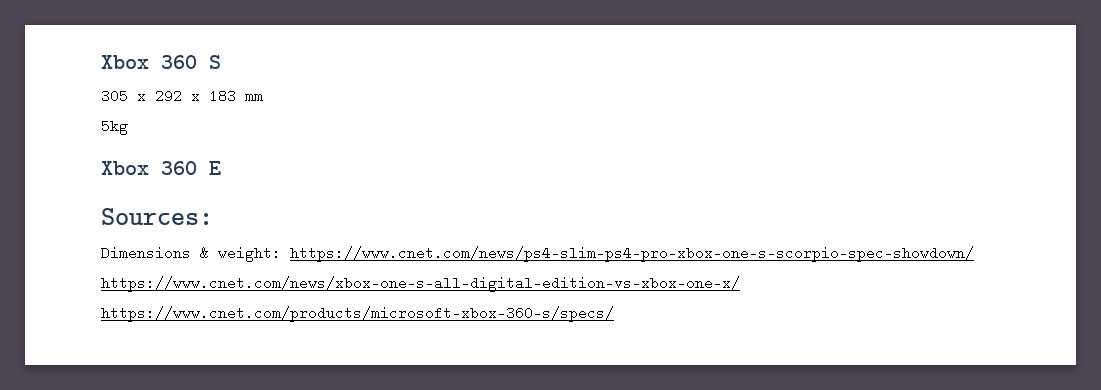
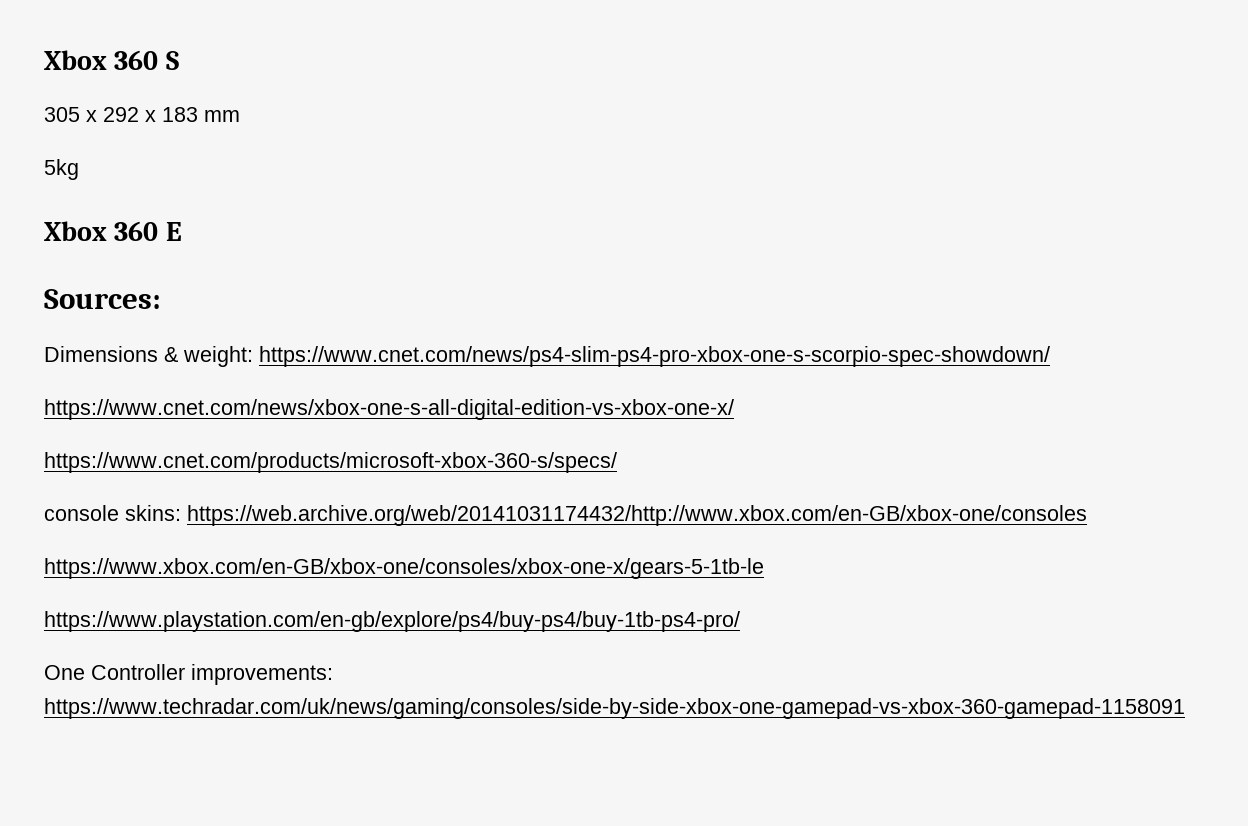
+ console skins: https://web.archive.org/web/20141031174432/http://www.xbox.com/en-GB/xbox-one/consoles
+ https://www.xbox.com/en-GB/xbox-one/consoles/xbox-one-x/gears-5-1tb-le
+ https://www.playstation.com/en-gb/explore/ps4/buy-ps4/buy-1tb-ps4-pro/
+ One Controller improvements: https://www.techradar.com/uk/news/gaming/consoles/side-by-side-xbox-one-gamepad-vs-xbox-360-gamepad-1158091

